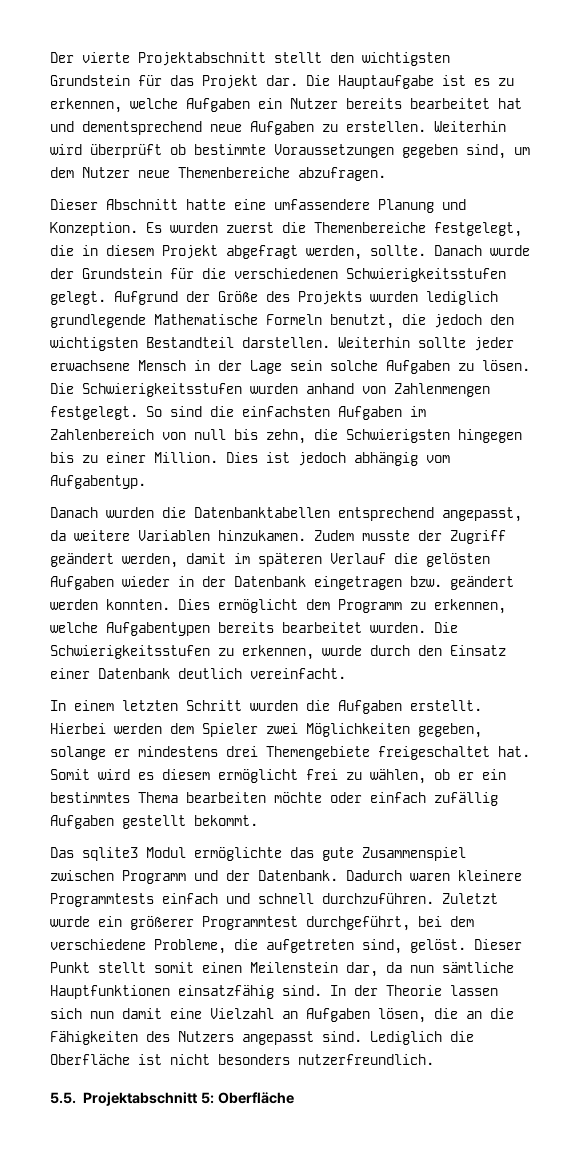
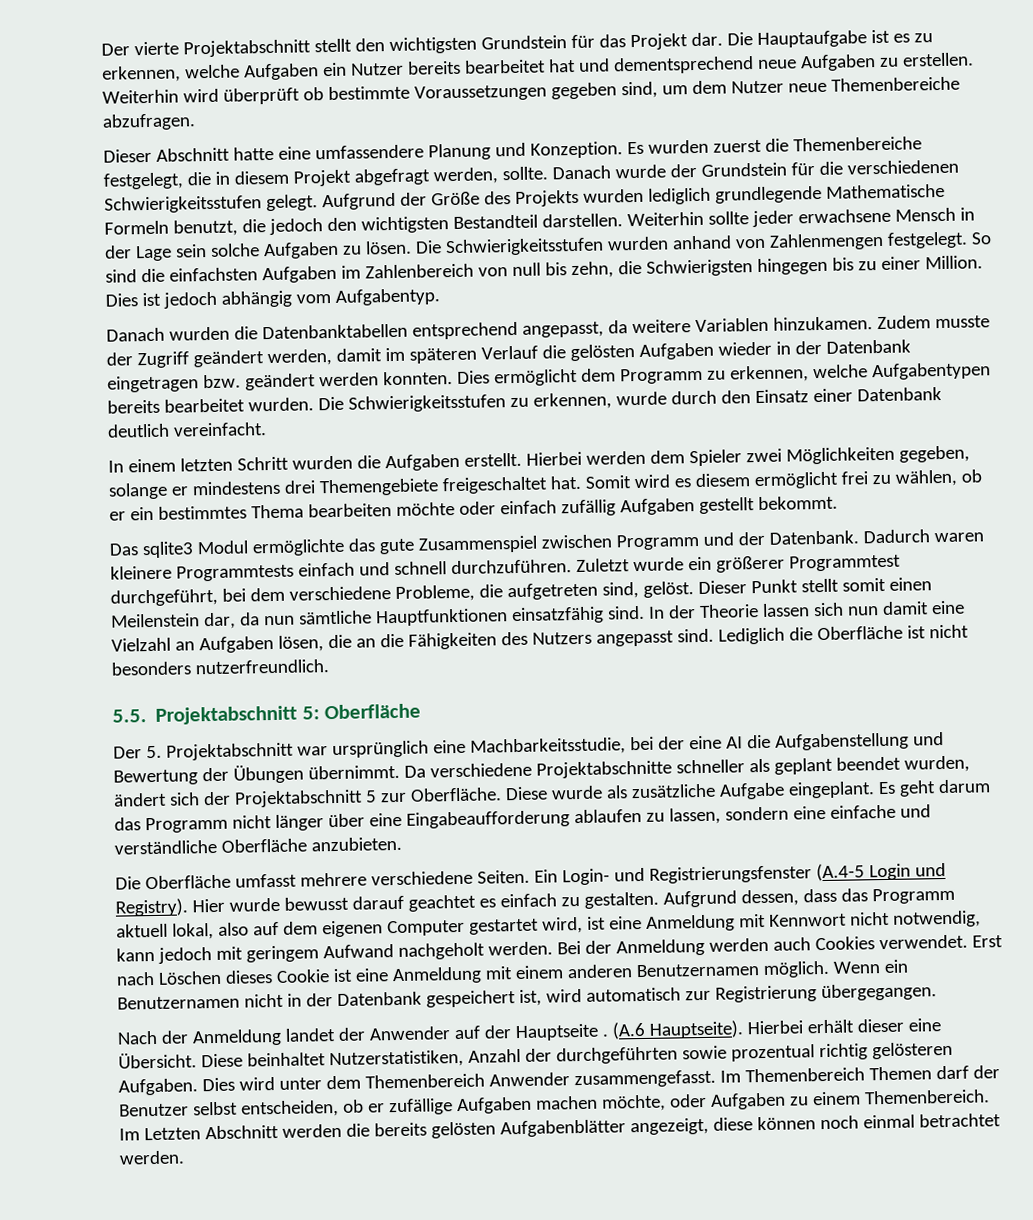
+ Der 5. Projektabschnitt war ursprünglich eine Machbarkeitsstudie, bei der eine AI die Aufgabenstellung und Bewertung der Übungen übernimmt. Da verschiedene Projektabschnitte schneller als geplant beendet wurden, ändert sich der Projektabschnitt 5 zur Oberfläche. Diese wurde als zusätzliche Aufgabe eingeplant. Es geht darum das Programm nicht länger über eine Eingabeaufforderung ablaufen zu lassen, sondern eine einfache und verständliche Oberfläche anzubieten.
+ Die Oberfläche umfasst mehrere verschiedene Seiten. Ein Login- und Registrierungsfenster (A.4-5 Login und Registry). Hier wurde bewusst darauf geachtet es einfach zu gestalten. Aufgrund dessen, dass das Programm aktuell lokal, also auf dem eigenen Computer gestartet wird, ist eine Anmeldung mit Kennwort nicht notwendig, kann jedoch mit geringem Aufwand nachgeholt werden. Bei der Anmeldung werden auch Cookies verwendet. Erst nach Löschen dieses Cookie ist eine Anmeldung mit einem anderen Benutzernamen möglich. Wenn ein Benutzernamen nicht in der Datenbank gespeichert ist, wird automatisch zur Registrierung übergegangen.
+ Nach der Anmeldung landet der Anwender auf der Hauptseite . (A.6 Hauptseite). Hierbei erhält dieser eine Übersicht. Diese beinhaltet Nutzerstatistiken, Anzahl der durchgeführten sowie prozentual richtig gelösteren Aufgaben. Dies wird unter dem Themenbereich Anwender zusammengefasst. Im Themenbereich Themen darf der Benutzer selbst entscheiden, ob er zufällige Aufgaben machen möchte, oder Aufgaben zu einem Themenbereich. Im Letzten Abschnitt werden die bereits gelösten Aufgabenblätter angezeigt, diese können noch einmal betrachtet werden.

